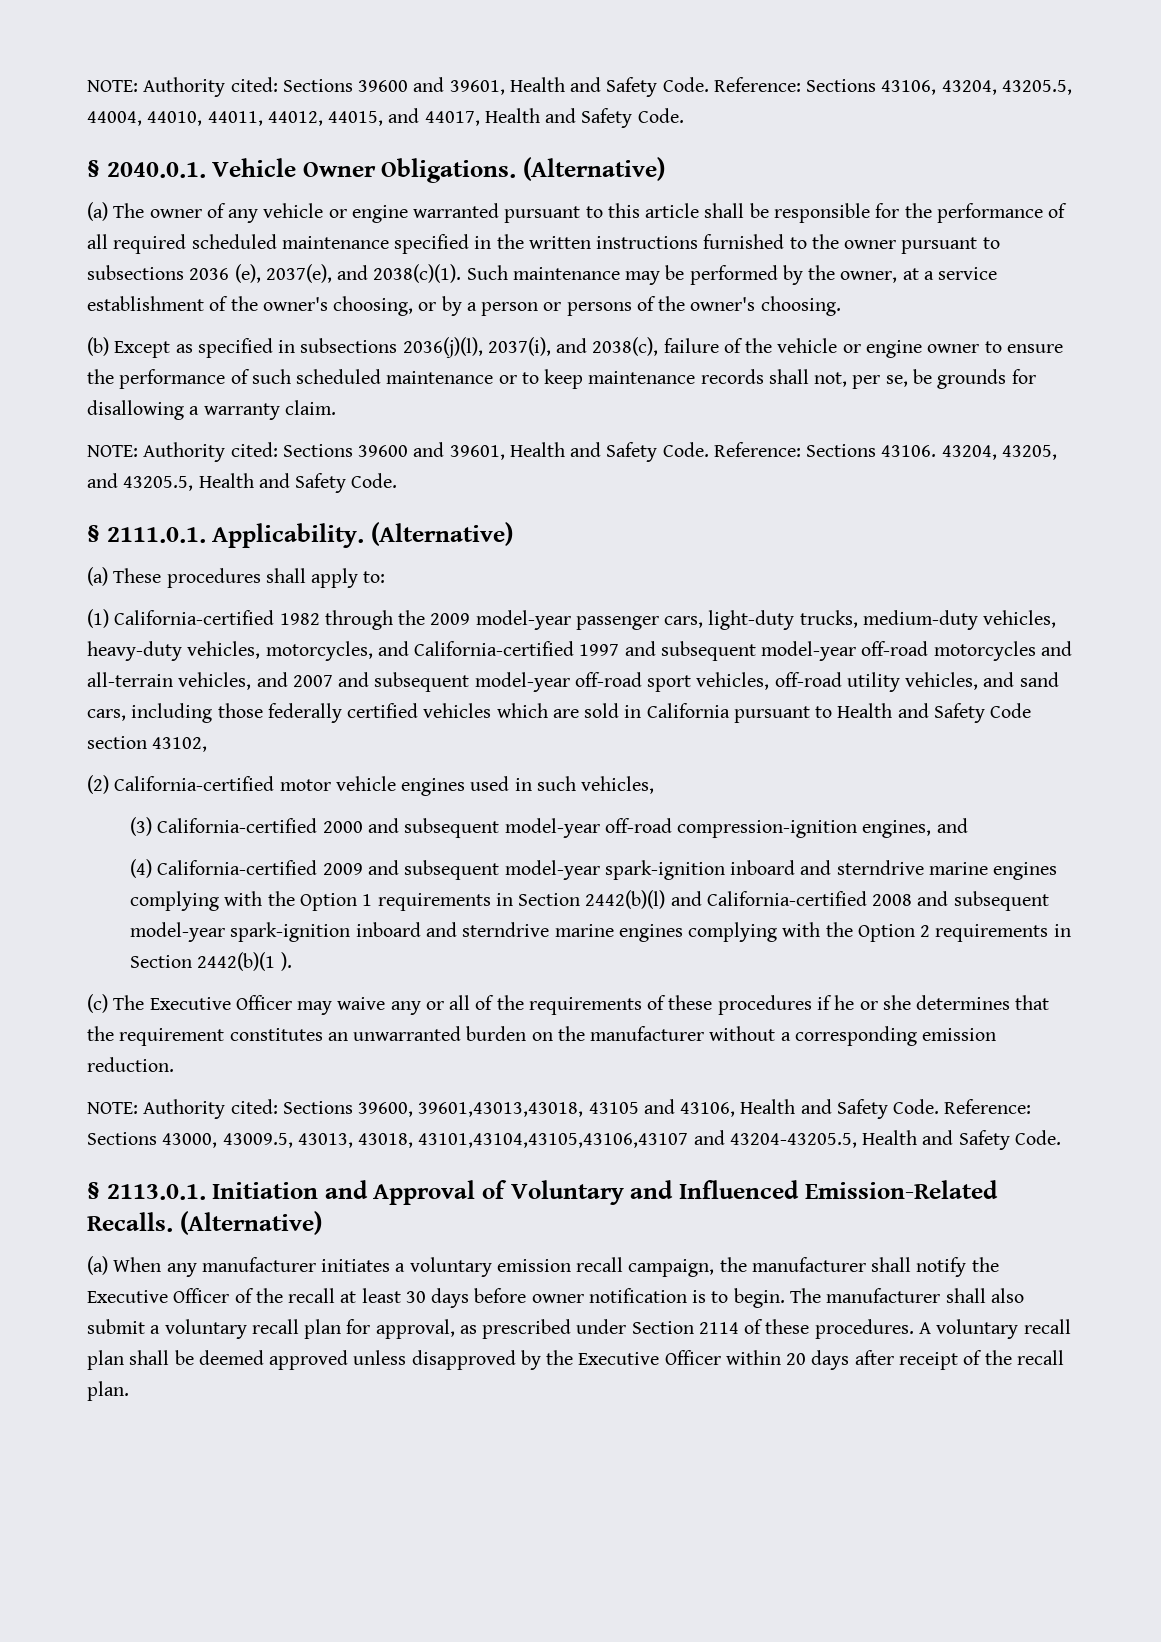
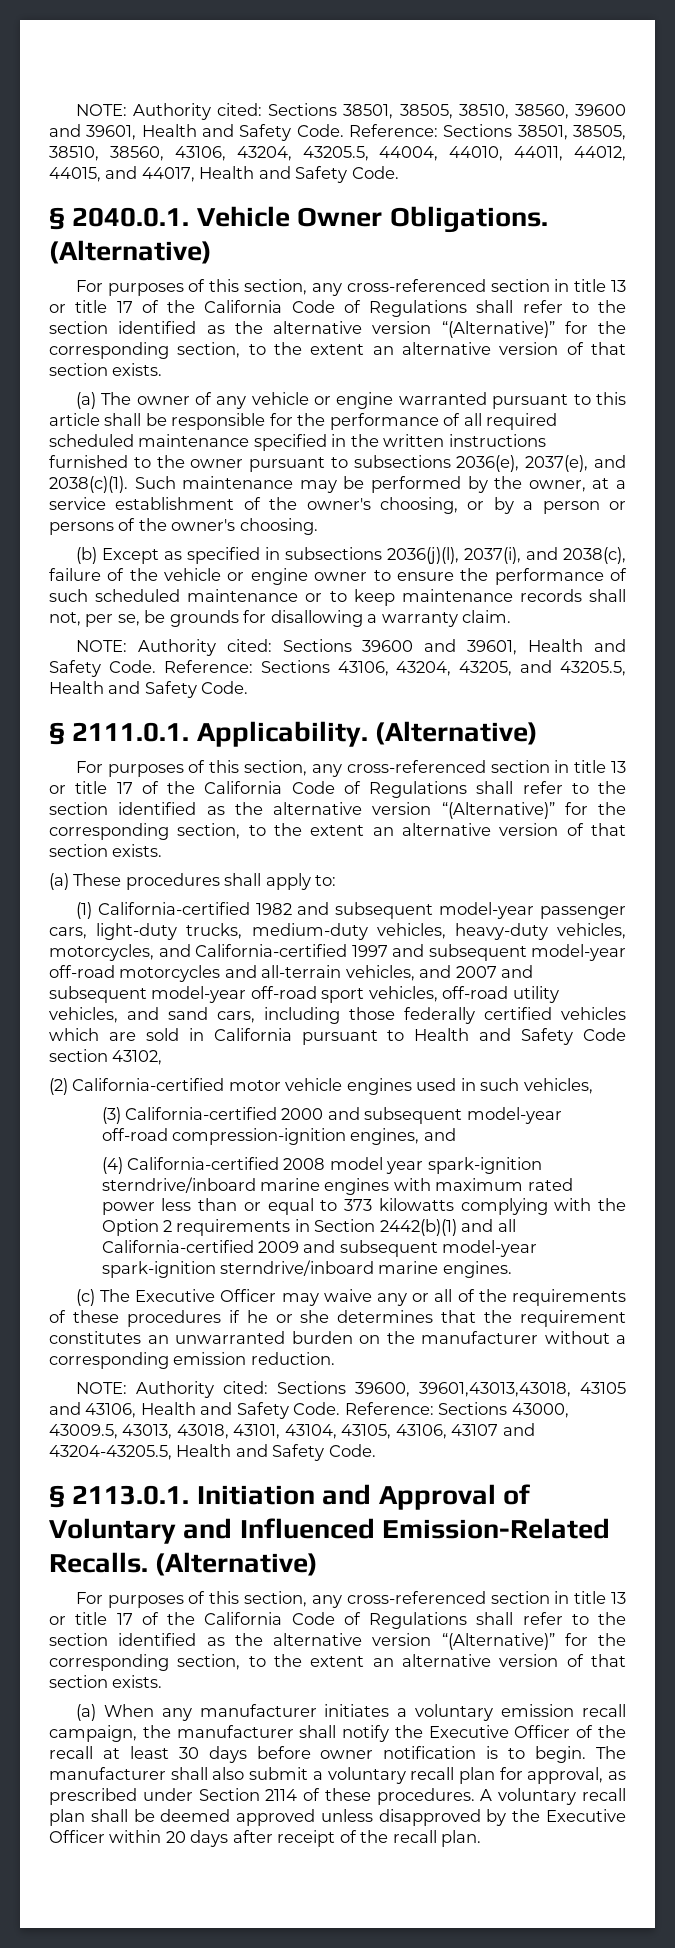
- NOTE: Authority cited: Sections 39600 and 39601, Health and Safety Code. Reference: Sections 43106, 43204, 43205.5, 44004, 44010, 44011, 44012, 44015, and 44017, Health and Safety Code.
+ NOTE: Authority cited: Sections 38501, 38505, 38510, 38560, 39600 and 39601, Health and Safety Code. Reference: Sections 38501, 38505, 38510, 38560, 43106, 43204, 43205.5, 44004, 44010, 44011, 44012, 44015, and 44017, Health and Safety Code.
  § 2040.0.1. Vehicle Owner Obligations. (Alternative)
+ For purposes of this section, any cross-referenced section in title 13 or title 17 of the California Code of Regulations shall refer to the section identified as the alternative version “(Alternative)” for the corresponding section, to the extent an alternative version of that section exists.
- (a) The owner of any vehicle or engine warranted pursuant to this article shall be responsible for the performance of all required scheduled maintenance specified in the written instructions furnished to the owner pursuant to subsections 2036 (e), 2037(e), and 2038(c)(1).
+ (a) The owner of any vehicle or engine warranted pursuant to this article shall be responsible for the performance of all required scheduled maintenance specified in the written instructions furnished to the owner pursuant to subsections 2036(e), 2037(e), and 2038(c)(1).
- Reference: Sections 43106. 43204, 43205, and 43205.5, Health and Safety Code.
+ Reference: Sections 43106, 43204, 43205, and 43205.5, Health and Safety Code.
  § 2111.0.1. Applicability. (Alternative)
+ For purposes of this section, any cross-referenced section in title 13 or title 17 of the California Code of Regulations shall refer to the section identified as the alternative version “(Alternative)” for the corresponding section, to the extent an alternative version of that section exists.
- (1) California-certified 1982 through the 2009 model-year passenger cars, light-duty trucks, medium-duty vehicles, heavy-duty vehicles, motorcycles, and California-certified 1997 and subsequent model-year off-road motorcycles and all-terrain vehicles, and 2007 and subsequent model-year off-road sport vehicles, off-road utility vehicles, and sand cars, including those federally certified vehicles which are sold in California pursuant to Health and Safety Code section 43102,
+ (1) California-certified 1982 and subsequent model-year passenger cars, light-duty trucks, medium-duty vehicles, heavy-duty vehicles, motorcycles, and California-certified 1997 and subsequent model-year off-road motorcycles and all-terrain vehicles, and 2007 and subsequent model-year off-road sport vehicles, off-road utility vehicles, and sand cars, including those federally certified vehicles which are sold in California pursuant to Health and Safety Code section 43102,
- (4) California-certified 2009 and subsequent model-year spark-ignition inboard and sterndrive marine engines complying with the Option 1 requirements in Section 2442(b)(l) and California-certified 2008 and subsequent model-year spark-ignition inboard and sterndrive marine engines complying with the Option 2 requirements in Section 2442(b)(1 ).
+ (4) California-certified 2008 model year spark-ignition sterndrive/inboard marine engines with maximum rated power less than or equal to 373 kilowatts complying with the Option 2 requirements in Section 2442(b)(1) and all California-certified 2009 and subsequent model-year spark-ignition sterndrive/inboard marine engines.
- Reference: Sections 43000, 43009.5, 43013, 43018, 43101,43104,43105,43106,43107 and 43204-43205.5, Health and Safety Code.
+ Reference: Sections 43000, 43009.5, 43013, 43018, 43101, 43104, 43105, 43106, 43107 and 43204-43205.5, Health and Safety Code.
  § 2113.0.1. Initiation and Approval of Voluntary and Influenced Emission-Related Recalls. (Alternative)
+ For purposes of this section, any cross-referenced section in title 13 or title 17 of the California Code of Regulations shall refer to the section identified as the alternative version “(Alternative)” for the corresponding section, to the extent an alternative version of that section exists.

